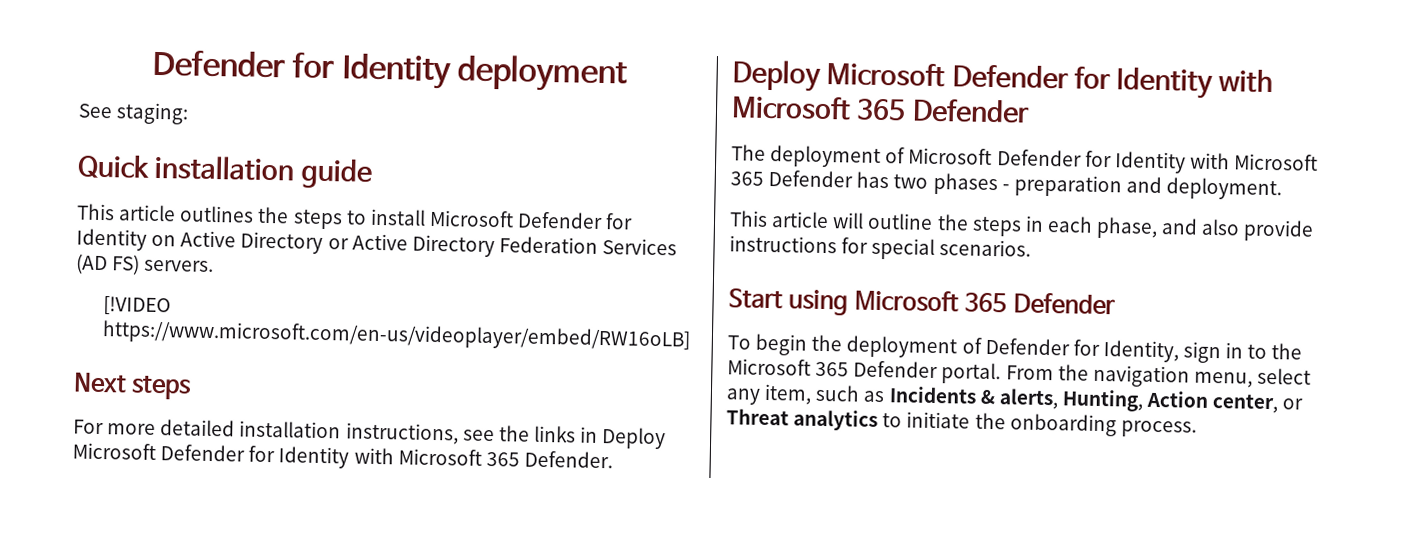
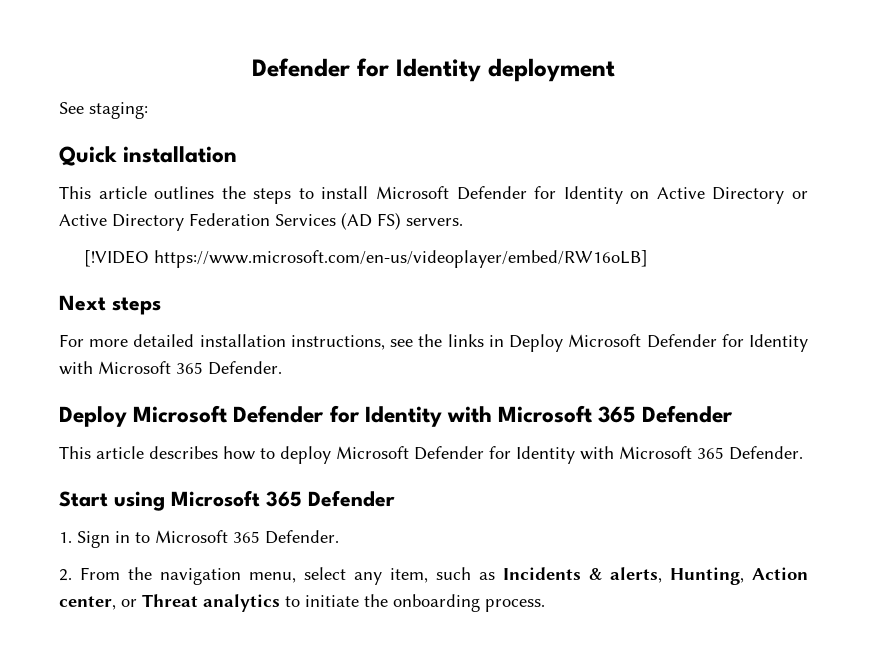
- Quick installation guide
+ Quick installation
- The deployment of Microsoft Defender for Identity with Microsoft 365 Defender has two phases - preparation and deployment.
- This article will outline the steps in each phase, and also provide instructions for special scenarios.
+ This article describes how to deploy Microsoft Defender for Identity with Microsoft 365 Defender.
- To begin the deployment of Defender for Identity, sign in to the Microsoft 365 Defender portal. From the navigation menu, select any item, such as Incidents & alerts, Hunting, Action center, or Threat analytics to initiate the onboarding process.
+ 1. Sign in to Microsoft 365 Defender.
+ 2. From the navigation menu, select any item, such as Incidents & alerts, Hunting, Action center, or Threat analytics to initiate the onboarding process.

